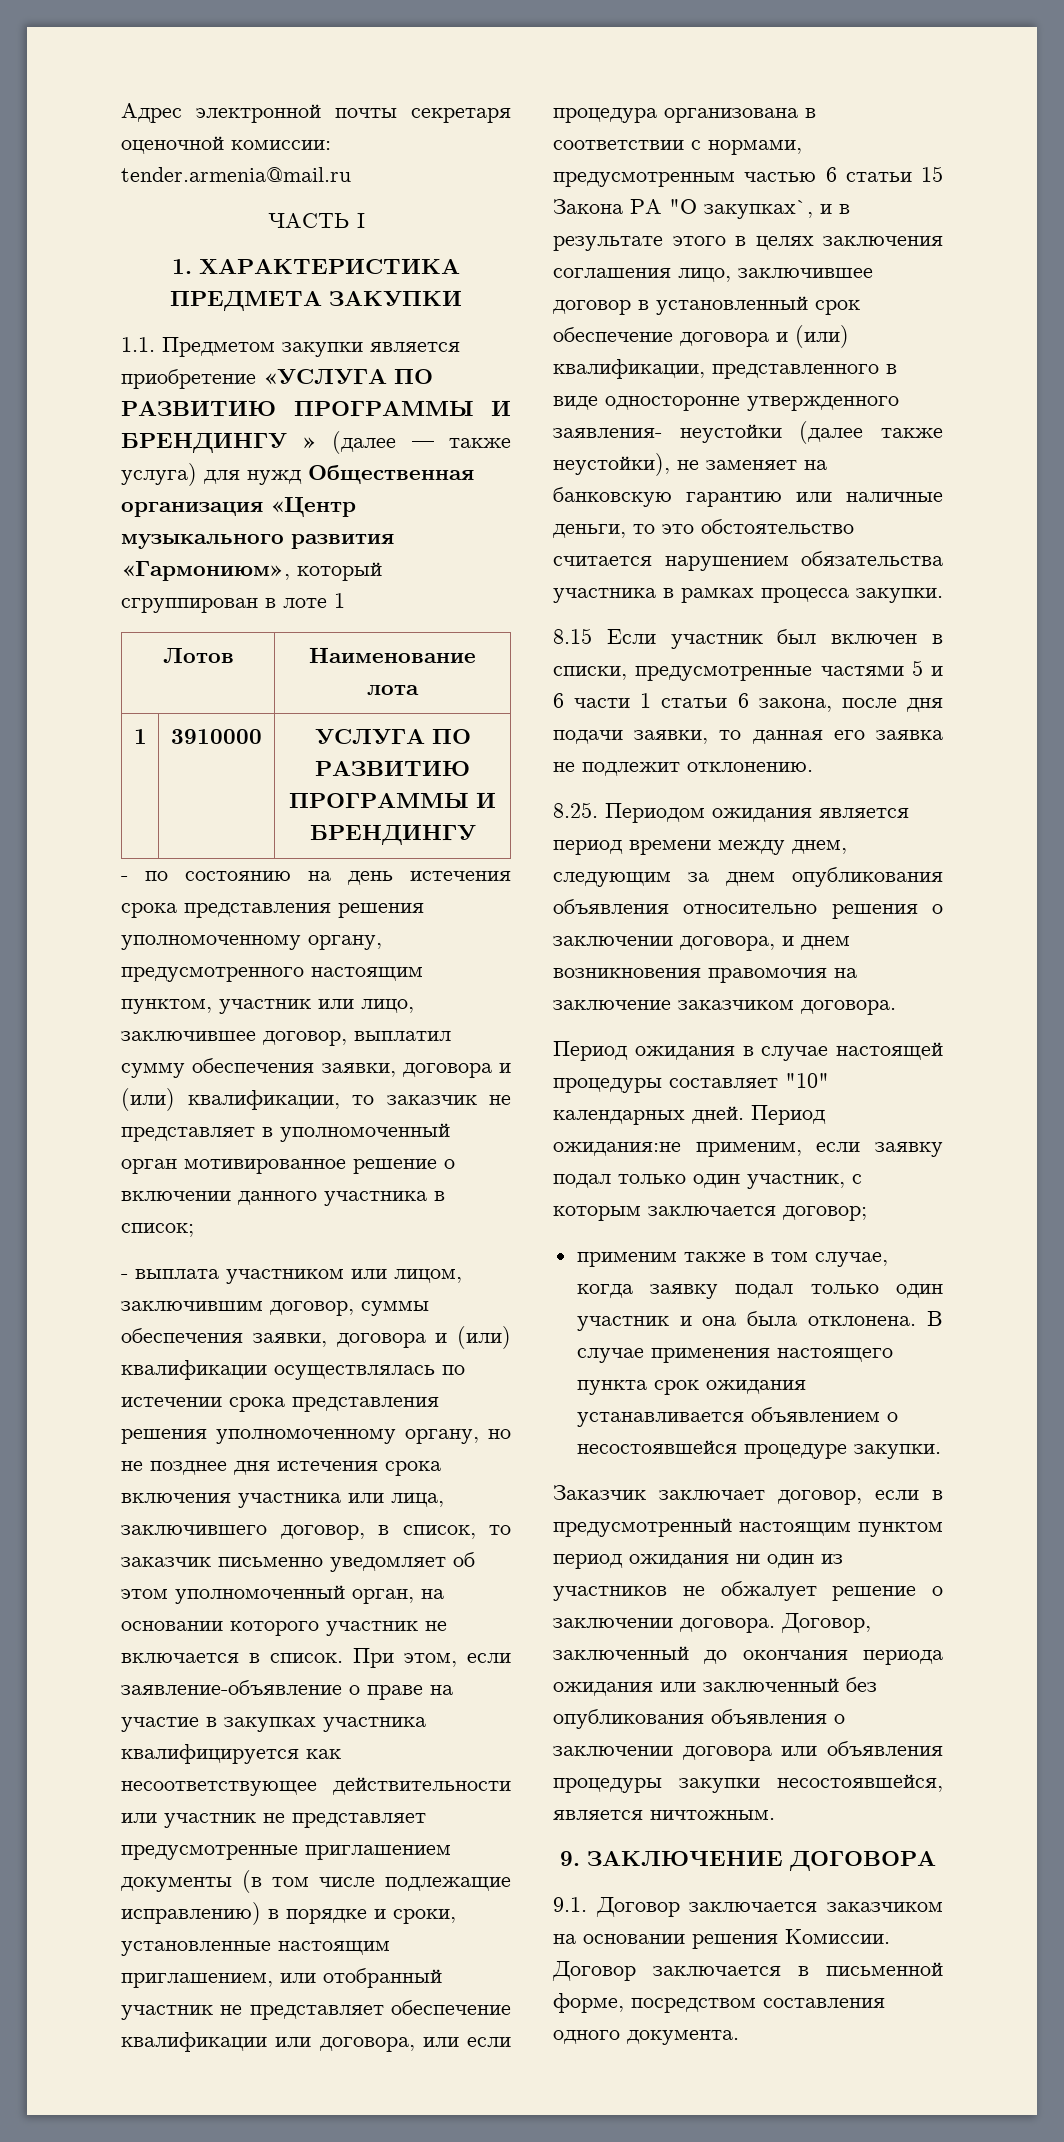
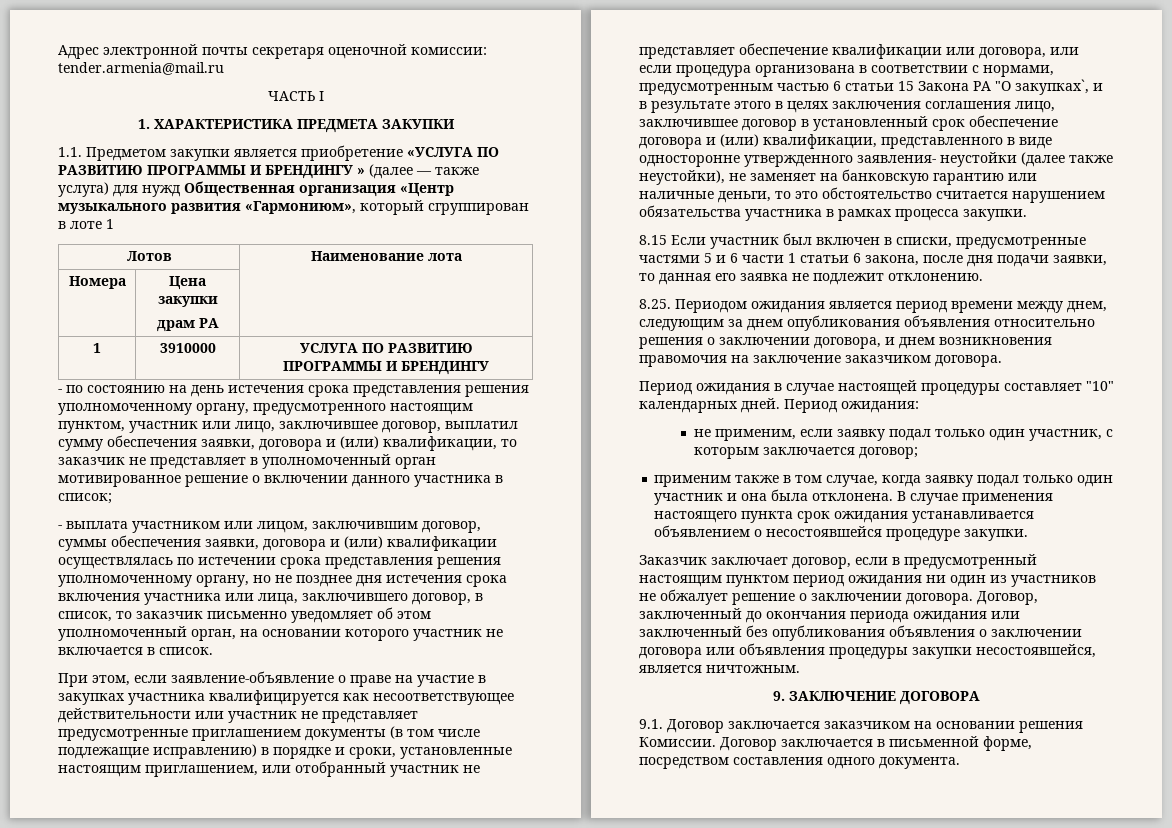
+ Номера | Цена закупки
+ драм РА |
- - выплата участником или лицом, заключившим договор, суммы обеспечения заявки, договора и (или) квалификации осуществлялась по истечении срока представления решения уполномоченному органу, но не позднее дня истечения срока включения участника или лица, заключившего договор, в список, то заказчик письменно уведомляет об этом уполномоченный орган, на основании которого участник не включается в список. При этом, если заявление-объявление о праве на участие в закупках участника квалифицируется как несоответствующее действительности или участник не представляет предусмотренные приглашением документы (в том числе подлежащие исправлению) в порядке и сроки, установленные настоящим приглашением, или отобранный участник не представляет обеспечение квалификации или договора, или если процедура организована в соответствии с нормами, предусмотренным частью 6 статьи 15 Закона РА "О закупках`, и в результате этого в целях заключения соглашения лицо, заключившее договор в установленный срок обеспечение договора и (или) квалификации, представленного в виде односторонне утвержденного заявления- неустойки (далее также неустойки), не заменяет на банковскую гарантию или наличные деньги, то это обстоятельство считается нарушением обязательства участника в рамках процесса закупки.
+ - выплата участником или лицом, заключившим договор, суммы обеспечения заявки, договора и (или) квалификации осуществлялась по истечении срока представления решения уполномоченному органу, но не позднее дня истечения срока включения участника или лица, заключившего договор, в список, то заказчик письменно уведомляет об этом уполномоченный орган, на основании которого участник не включается в список.
+ При этом, если заявление-объявление о праве на участие в закупках участника квалифицируется как несоответствующее действительности или участник не представляет предусмотренные приглашением документы (в том числе подлежащие исправлению) в порядке и сроки, установленные настоящим приглашением, или отобранный участник не представляет обеспечение квалификации или договора, или если процедура организована в соответствии с нормами, предусмотренным частью 6 статьи 15 Закона РА "О закупках`, и в результате этого в целях заключения соглашения лицо, заключившее договор в установленный срок обеспечение договора и (или) квалификации, представленного в виде односторонне утвержденного заявления- неустойки (далее также неустойки), не заменяет на банковскую гарантию или наличные деньги, то это обстоятельство считается нарушением обязательства участника в рамках процесса закупки.
- Период ожидания:не применим, если заявку подал только один участник, с которым заключается договор;
+ Период ожидания:
+ не применим, если заявку подал только один участник, с которым заключается договор;

